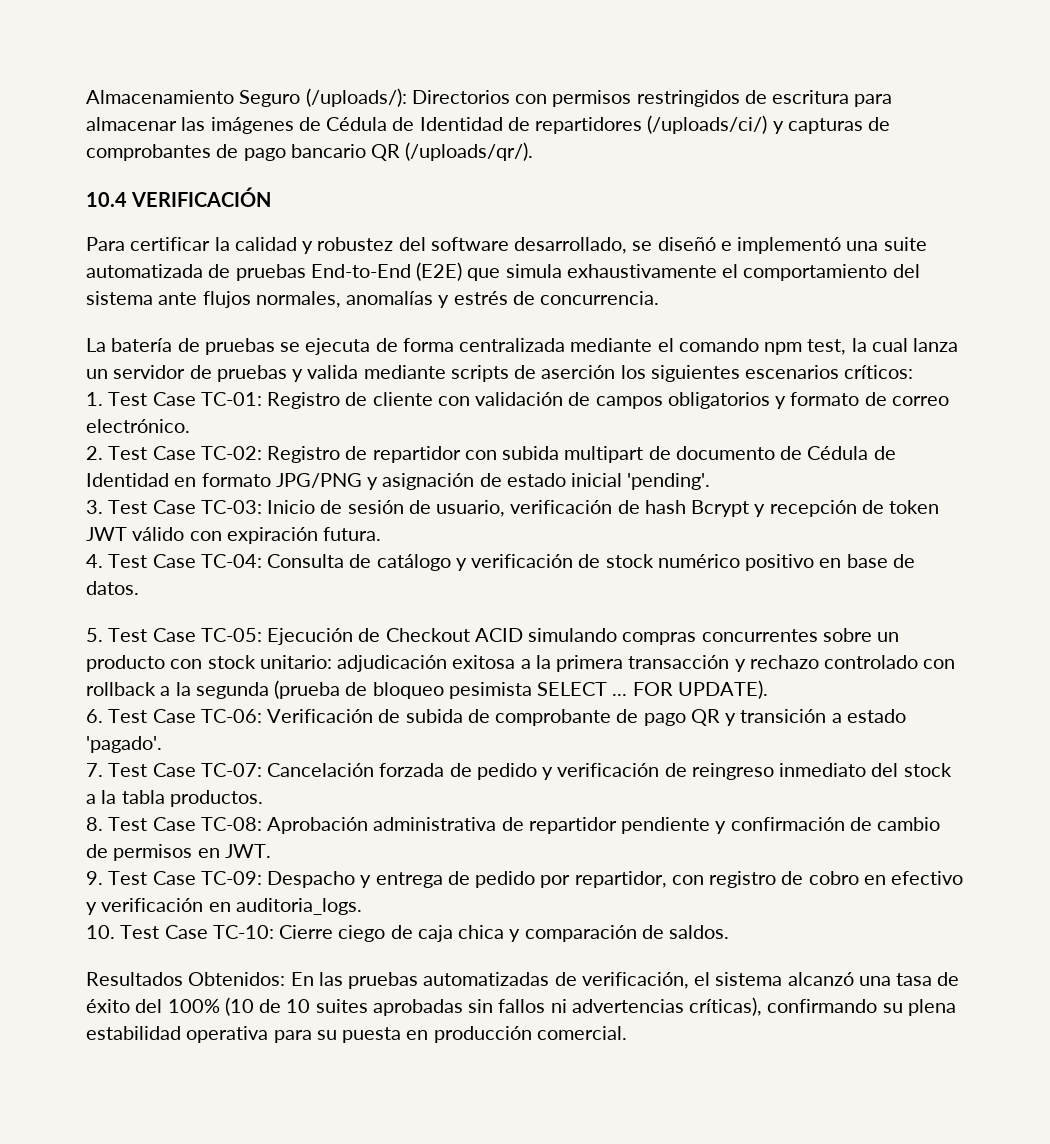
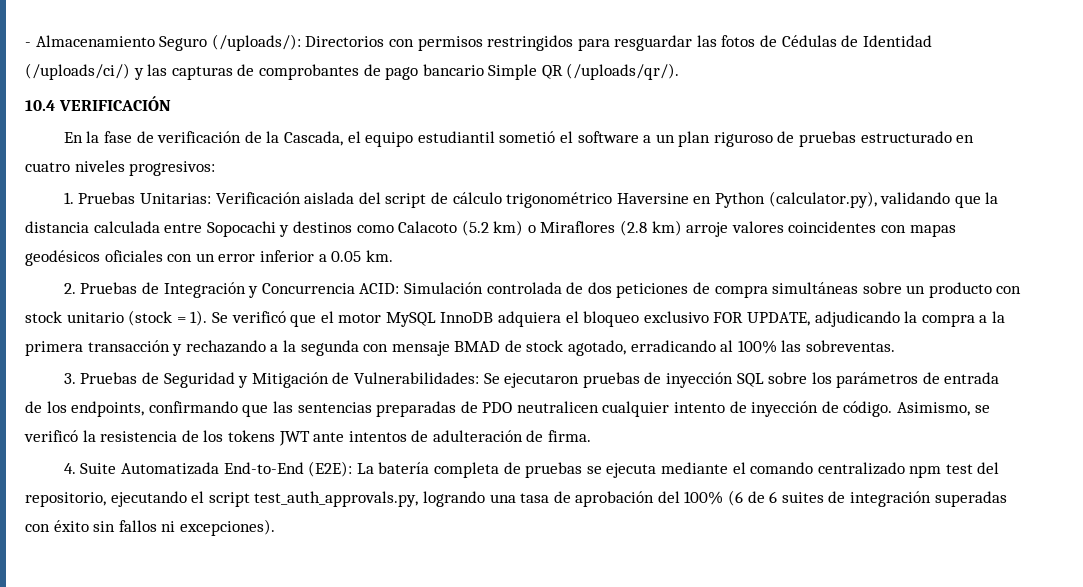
- Almacenamiento Seguro (/uploads/): Directorios con permisos restringidos de escritura para almacenar las imágenes de Cédula de Identidad de repartidores (/uploads/ci/) y capturas de comprobantes de pago bancario QR (/uploads/qr/).
+ - Almacenamiento Seguro (/uploads/): Directorios con permisos restringidos para resguardar las fotos de Cédulas de Identidad (/uploads/ci/) y las capturas de comprobantes de pago bancario Simple QR (/uploads/qr/).
- Para certificar la calidad y robustez del software desarrollado, se diseñó e implementó una suite automatizada de pruebas End-to-End (E2E) que simula exhaustivamente el comportamiento del sistema ante flujos normales, anomalías y estrés de concurrencia.
- La batería de pruebas se ejecuta de forma centralizada mediante el comando npm test, la cual lanza un servidor de pruebas y valida mediante scripts de aserción los siguientes escenarios críticos:
- 1. Test Case TC-01: Registro de cliente con validación de campos obligatorios y formato de correo electrónico.
- 2. Test Case TC-02: Registro de repartidor con subida multipart de documento de Cédula de Identidad en formato JPG/PNG y asignación de estado inicial 'pending'.
- 3. Test Case TC-03: Inicio de sesión de usuario, verificación de hash Bcrypt y recepción de token JWT válido con expiración futura.
- 4. Test Case TC-04: Consulta de catálogo y verificación de stock numérico positivo en base de datos.
- 5. Test Case TC-05: Ejecución de Checkout ACID simulando compras concurrentes sobre un producto con stock unitario: adjudicación exitosa a la primera transacción y rechazo controlado con rollback a la segunda (prueba de bloqueo pesimista SELECT ... FOR UPDATE).
- 6. Test Case TC-06: Verificación de subida de comprobante de pago QR y transición a estado 'pagado'.
- 7. Test Case TC-07: Cancelación forzada de pedido y verificación de reingreso inmediato del stock a la tabla productos.
- 8. Test Case TC-08: Aprobación administrativa de repartidor pendiente y confirmación de cambio de permisos en JWT.
- 9. Test Case TC-09: Despacho y entrega de pedido por repartidor, con registro de cobro en efectivo y verificación en auditoria_logs.
- 10. Test Case TC-10: Cierre ciego de caja chica y comparación de saldos.
- Resultados Obtenidos: En las pruebas automatizadas de verificación, el sistema alcanzó una tasa de éxito del 100% (10 de 10 suites aprobadas sin fallos ni advertencias críticas), confirmando su plena estabilidad operativa para su puesta en producción comercial.
+ En la fase de verificación de la Cascada, el equipo estudiantil sometió el software a un plan riguroso de pruebas estructurado en cuatro niveles progresivos:
+ 1. Pruebas Unitarias: Verificación aislada del script de cálculo trigonométrico Haversine en Python (calculator.py), validando que la distancia calculada entre Sopocachi y destinos como Calacoto (5.2 km) o Miraflores (2.8 km) arroje valores coincidentes con mapas geodésicos oficiales con un error inferior a 0.05 km.
+ 2. Pruebas de Integración y Concurrencia ACID: Simulación controlada de dos peticiones de compra simultáneas sobre un producto con stock unitario (stock = 1). Se verificó que el motor MySQL InnoDB adquiera el bloqueo exclusivo FOR UPDATE, adjudicando la compra a la primera transacción y rechazando a la segunda con mensaje BMAD de stock agotado, erradicando al 100% las sobreventas.
+ 3. Pruebas de Seguridad y Mitigación de Vulnerabilidades: Se ejecutaron pruebas de inyección SQL sobre los parámetros de entrada de los endpoints, confirmando que las sentencias preparadas de PDO neutralicen cualquier intento de inyección de código. Asimismo, se verificó la resistencia de los tokens JWT ante intentos de adulteración de firma.
+ 4. Suite Automatizada End-to-End (E2E): La batería completa de pruebas se ejecuta mediante el comando centralizado npm test del repositorio, ejecutando el script test_auth_approvals.py, logrando una tasa de aprobación del 100% (6 de 6 suites de integración superadas con éxito sin fallos ni excepciones).

